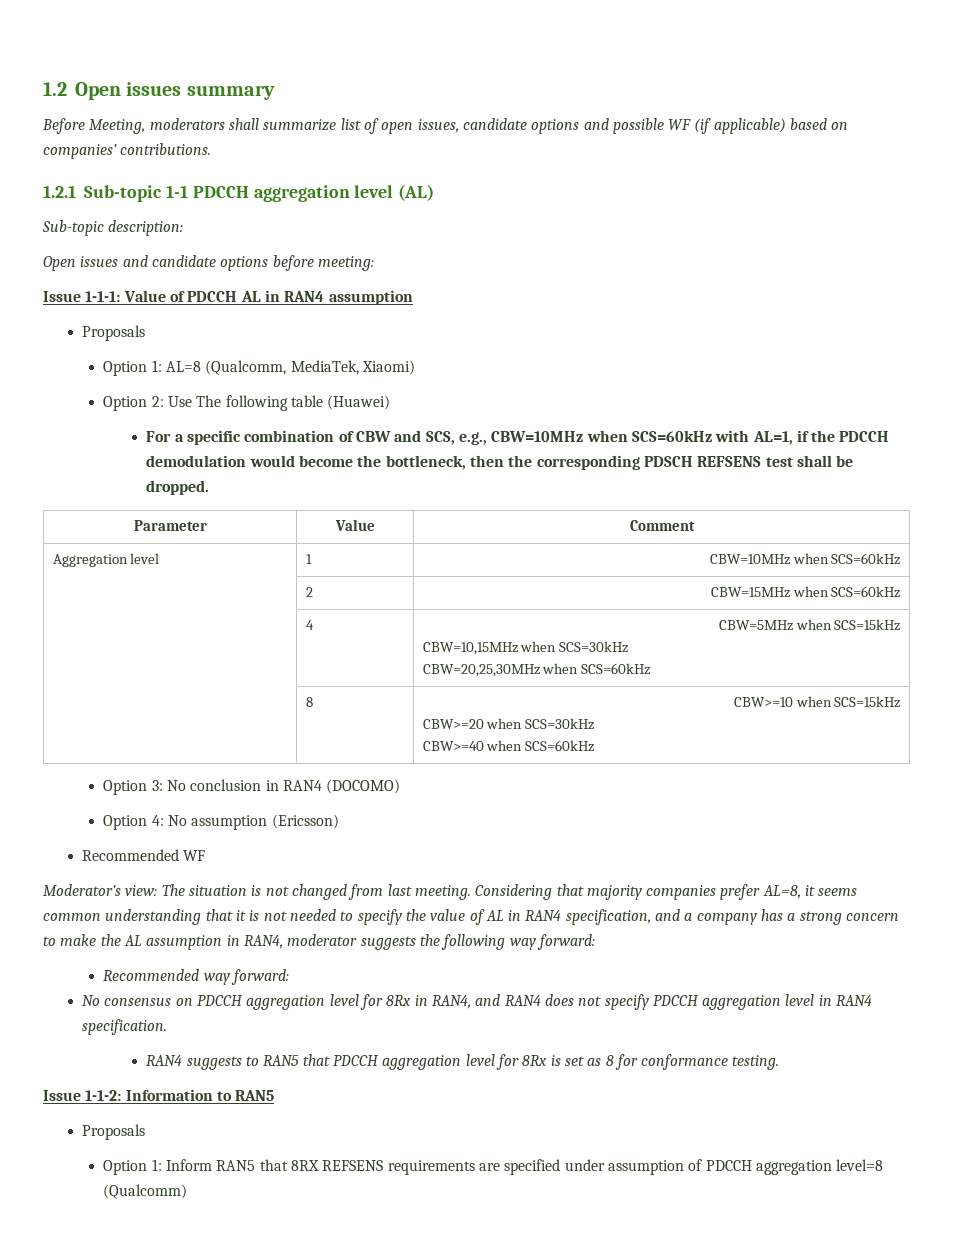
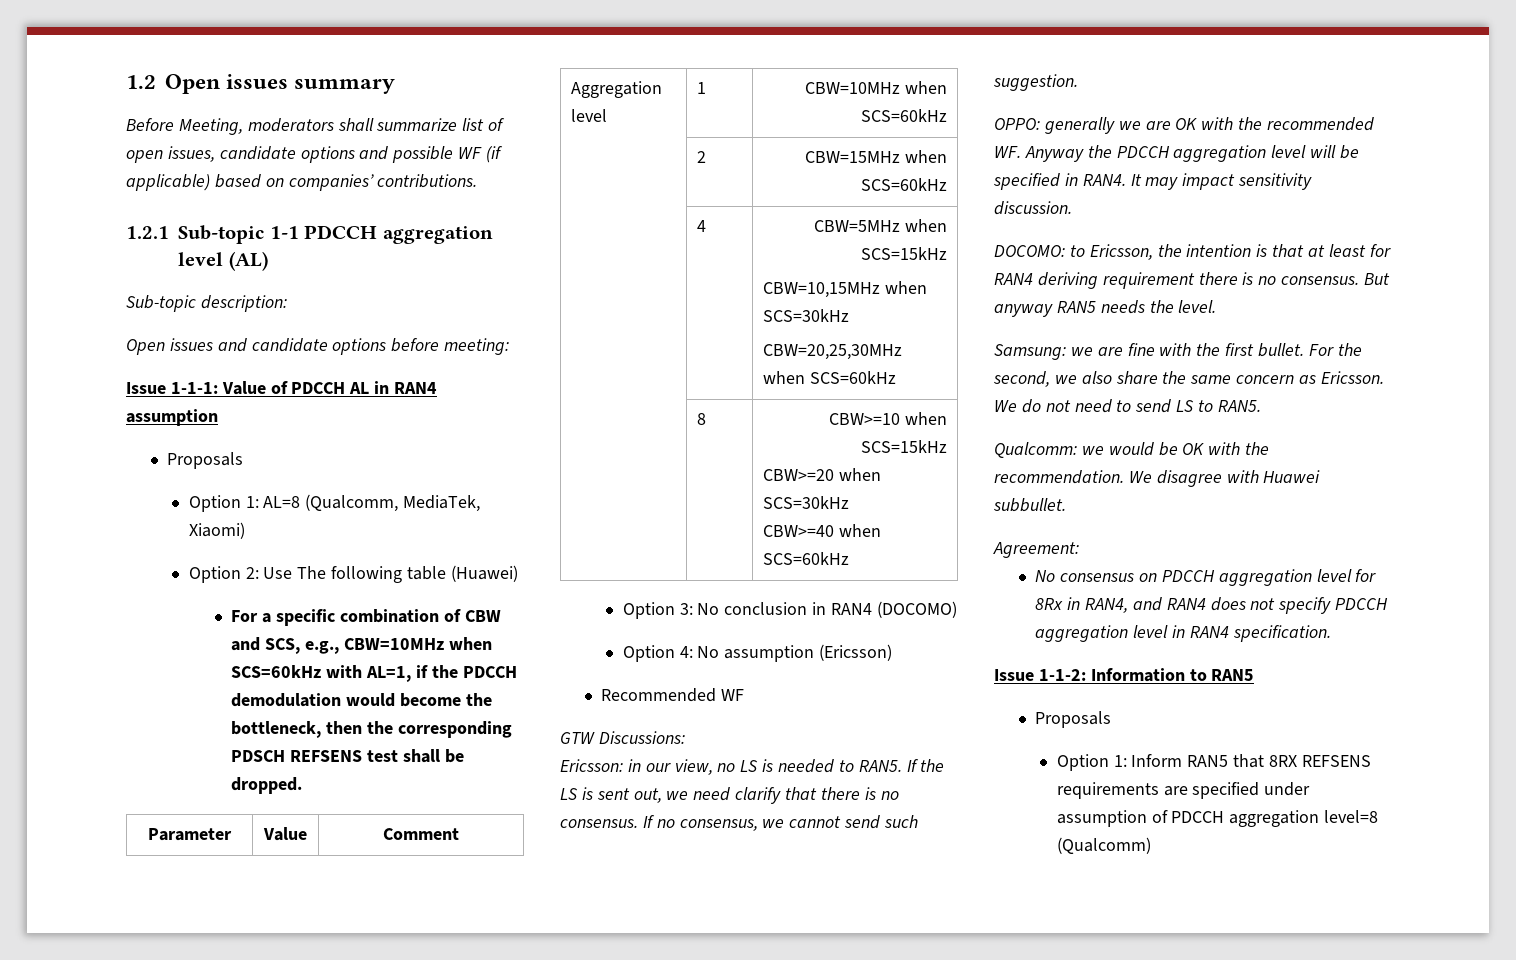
- Moderator’s view: The situation is not changed from last meeting. Considering that majority companies prefer AL=8, it seems common understanding that it is not needed to specify the value of AL in RAN4 specification, and a company has a strong concern to make the AL assumption in RAN4, moderator suggests the following way forward:
- Recommended way forward:
+ GTW Discussions:
+ Ericsson: in our view, no LS is needed to RAN5. If the LS is sent out, we need clarify that there is no consensus. If no consensus, we cannot send such suggestion.
+ OPPO: generally we are OK with the recommended WF. Anyway the PDCCH aggregation level will be specified in RAN4. It may impact sensitivity discussion.
+ DOCOMO: to Ericsson, the intention is that at least for RAN4 deriving requirement there is no consensus. But anyway RAN5 needs the level.
+ Samsung: we are fine with the first bullet. For the second, we also share the same concern as Ericsson. We do not need to send LS to RAN5.
+ Qualcomm: we would be OK with the recommendation. We disagree with Huawei subbullet.
+ Agreement:
- RAN4 suggests to RAN5 that PDCCH aggregation level for 8Rx is set as 8 for conformance testing.

